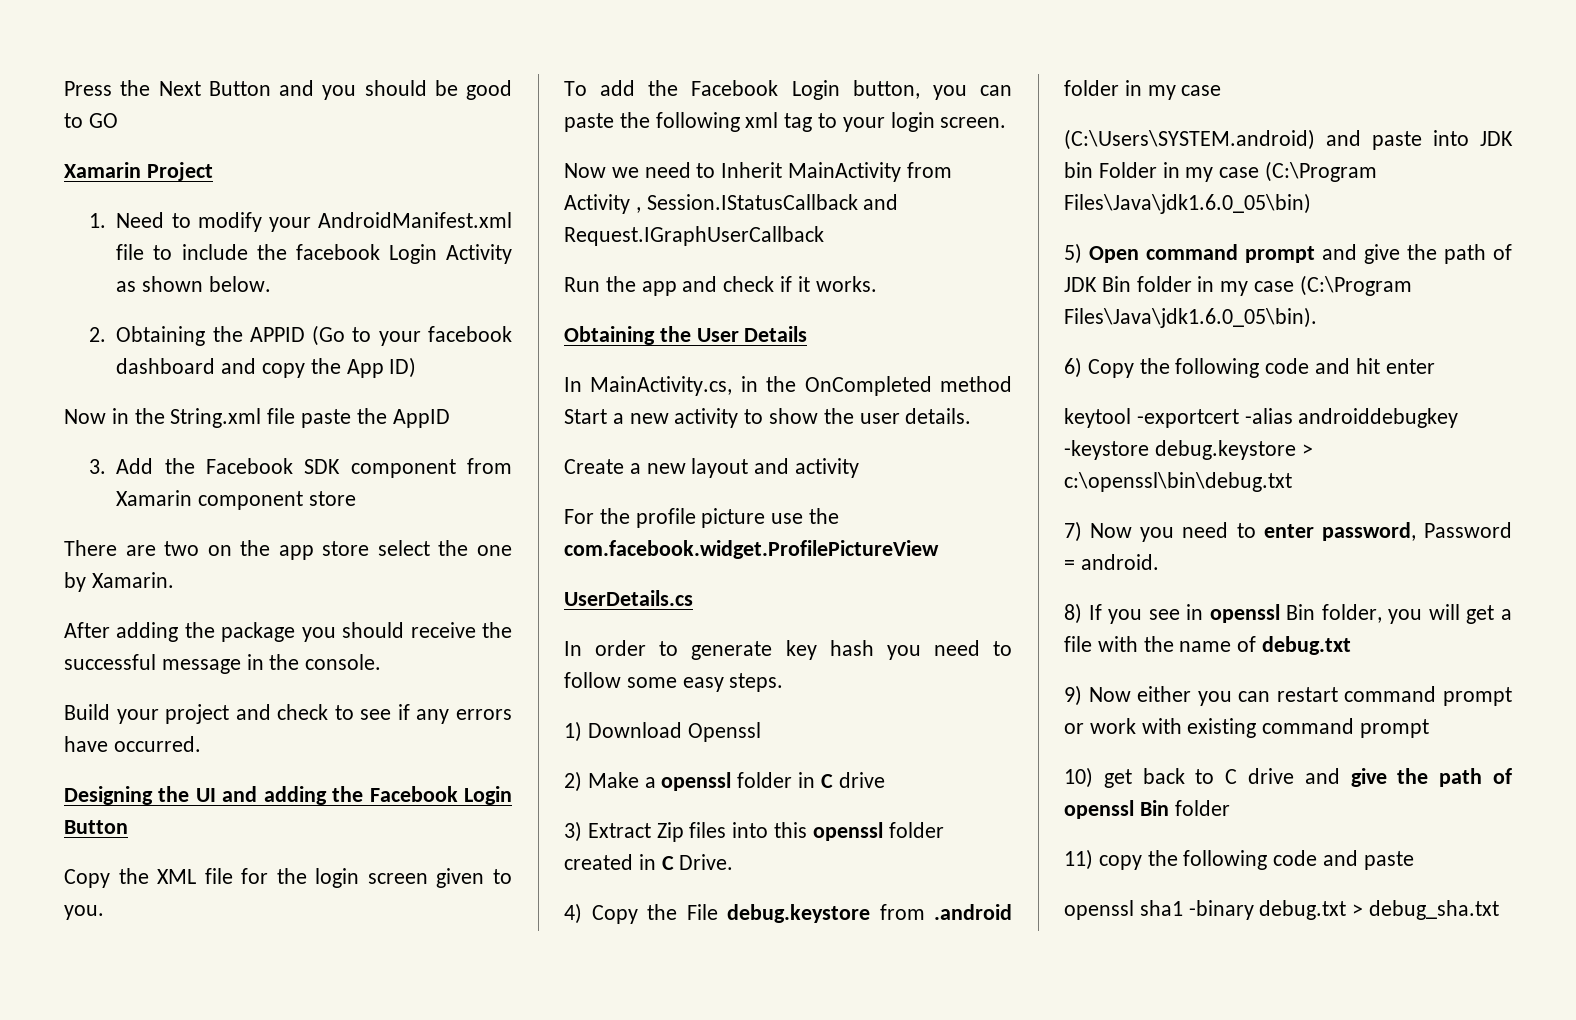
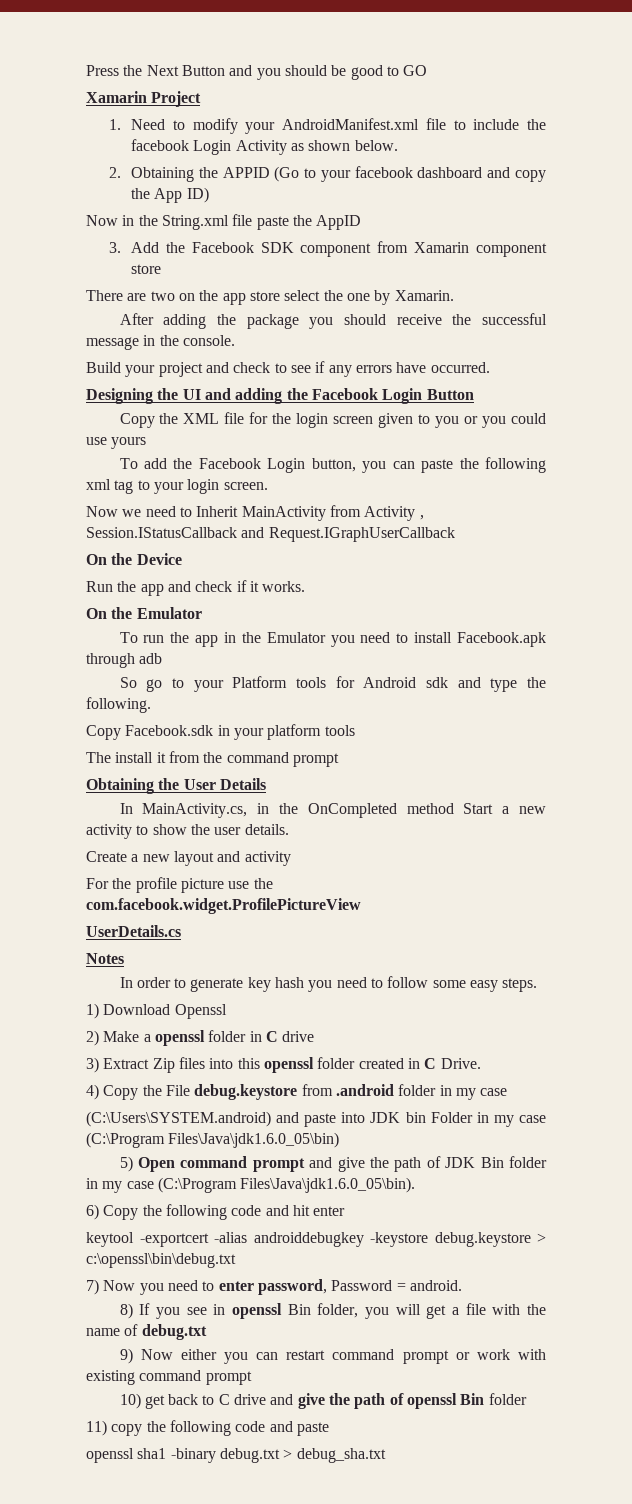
- Copy the XML file for the login screen given to you.
+ Copy the XML file for the login screen given to you or you could use yours
+ On the Device
+ On the Emulator
+ To run the app in the Emulator you need to install Facebook.apk through adb
+ So go to your Platform tools for Android sdk and type the following.
+ Copy Facebook.sdk in your platform tools
+ The install it from the command prompt
+ Notes

